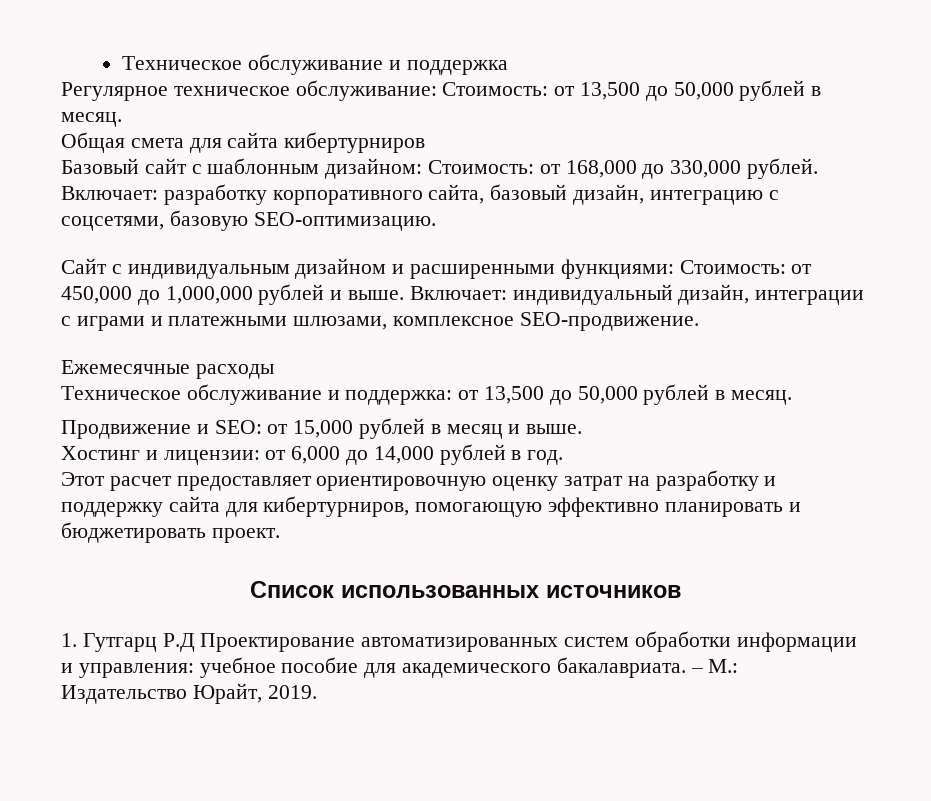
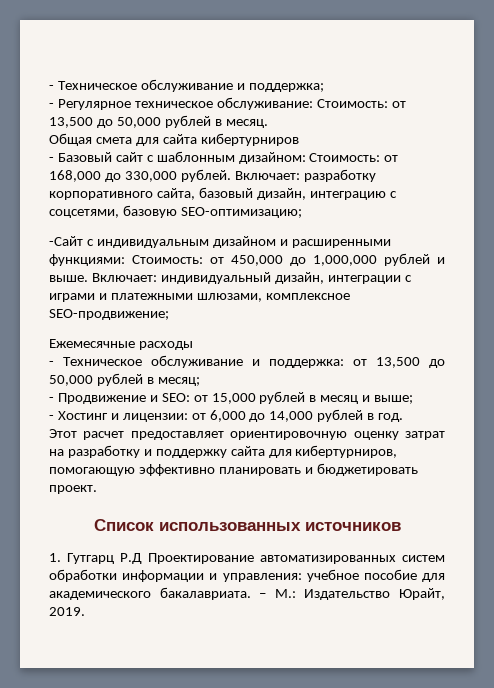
- Техническое обслуживание и поддержка
- Регулярное техническое обслуживание: Стоимость: от 13,500 до 50,000 рублей в месяц.
+ - Техническое обслуживание и поддержка;
+ - Регулярное техническое обслуживание: Стоимость: от 13,500 до 50,000 рублей в месяц.
- Базовый сайт с шаблонным дизайном: Стоимость: от 168,000 до 330,000 рублей.
+ - Базовый сайт с шаблонным дизайном: Стоимость: от 168,000 до 330,000 рублей.
- Включает: разработку корпоративного сайта, базовый дизайн, интеграцию с соцсетями, базовую SEO-оптимизацию.
- Сайт с индивидуальным дизайном и расширенными функциями: Стоимость: от 450,000 до 1,000,000 рублей и выше.
+ Включает: разработку корпоративного сайта, базовый дизайн, интеграцию с соцсетями, базовую SEO-оптимизацию;
+ -Сайт с индивидуальным дизайном и расширенными функциями: Стоимость: от 450,000 до 1,000,000 рублей и выше.
- Включает: индивидуальный дизайн, интеграции с играми и платежными шлюзами, комплексное SEO-продвижение.
+ Включает: индивидуальный дизайн, интеграции с играми и платежными шлюзами, комплексное SEO-продвижение;
- Техническое обслуживание и поддержка: от 13,500 до 50,000 рублей в месяц.
- Продвижение и SEO: от 15,000 рублей в месяц и выше.
- Хостинг и лицензии: от 6,000 до 14,000 рублей в год.
+ - Техническое обслуживание и поддержка: от 13,500 до 50,000 рублей в месяц;
+ - Продвижение и SEO: от 15,000 рублей в месяц и выше;
+ - Хостинг и лицензии: от 6,000 до 14,000 рублей в год.

